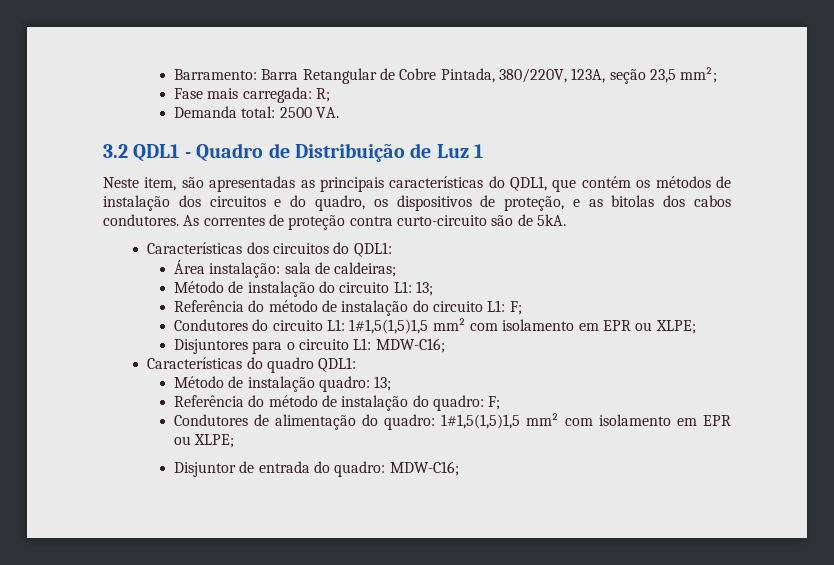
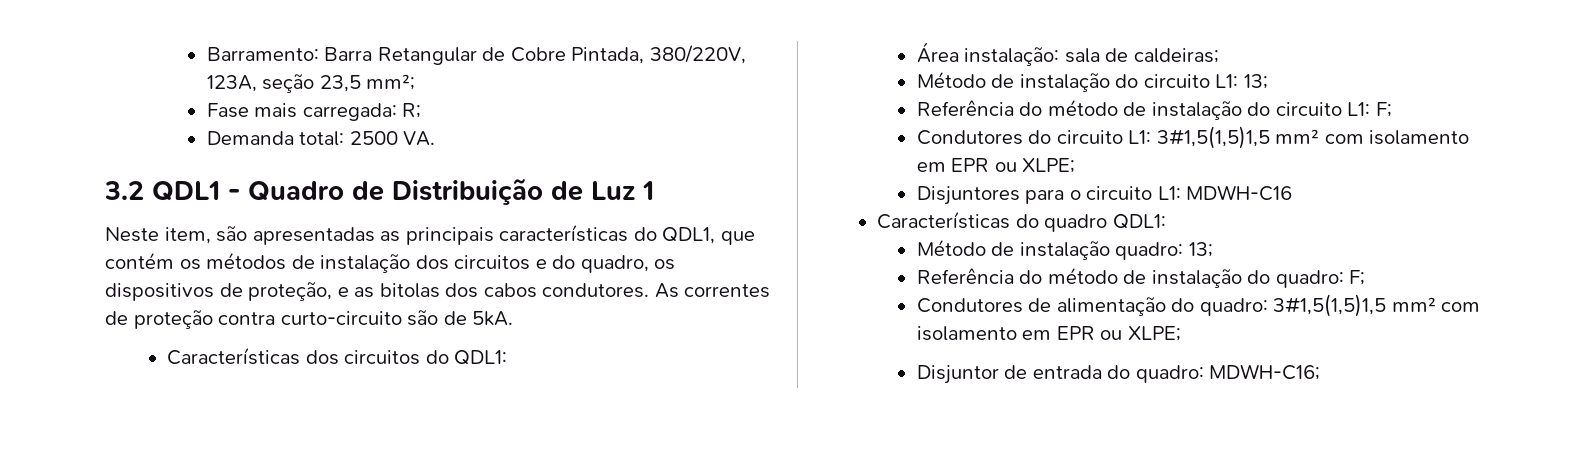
- Condutores do circuito L1: 1#1,5(1,5)1,5 mm² com isolamento em EPR ou XLPE;
+ Condutores do circuito L1: 3#1,5(1,5)1,5 mm² com isolamento em EPR ou XLPE;
- Disjuntores para o circuito L1: MDW-C16;
+ Disjuntores para o circuito L1: MDWH-C16
- Condutores de alimentação do quadro: 1#1,5(1,5)1,5 mm² com isolamento em EPR ou XLPE;
+ Condutores de alimentação do quadro: 3#1,5(1,5)1,5 mm² com isolamento em EPR ou XLPE;
- Disjuntor de entrada do quadro: MDW-C16;
+ Disjuntor de entrada do quadro: MDWH-C16;

